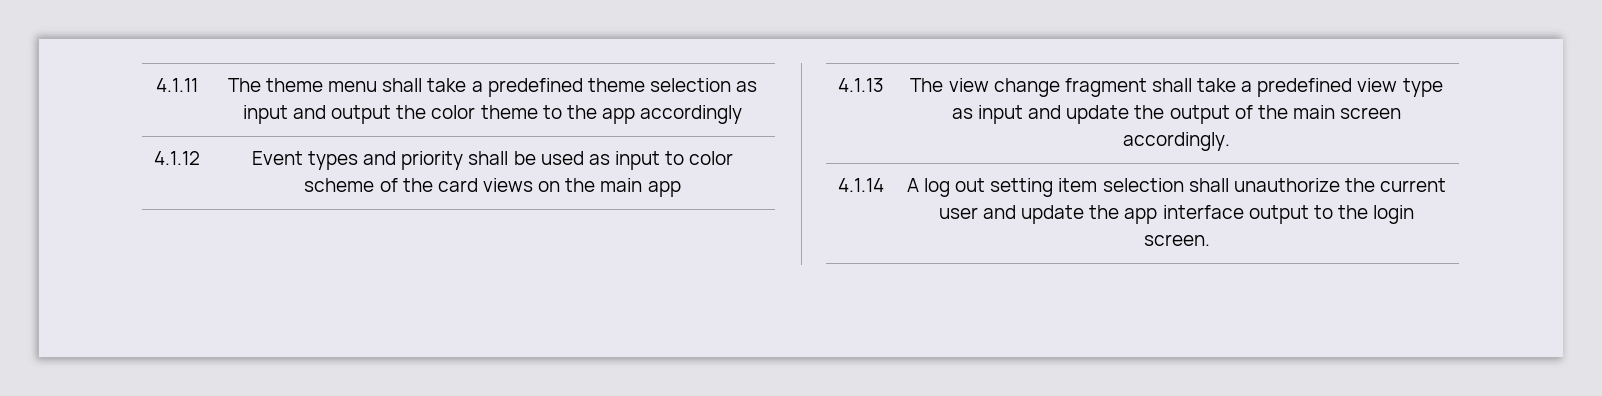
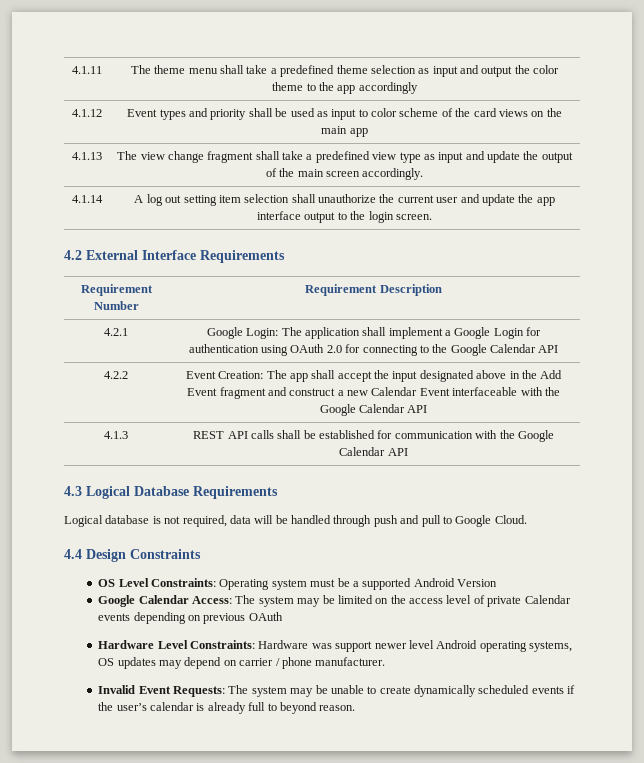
+ 4.2 External Interface Requirements
+ Requirement Number | Requirement Description
+ 4.2.1 | Google Login: The application shall implement a Google Login for authentication using OAuth 2.0 for connecting to the Google Calendar API
+ 4.2.2 | Event Creation: The app shall accept the input designated above in the Add Event fragment and construct a new Calendar Event interfaceable with the Google Calendar API
+ 4.1.3 | REST API calls shall be established for communication with the Google Calendar API
+ 4.3 Logical Database Requirements
+ Logical database is not required, data will be handled through push and pull to Google Cloud.
+ 4.4 Design Constraints
+ OS Level Constraints: Operating system must be a supported Android Version
+ Google Calendar Access: The system may be limited on the access level of private Calendar events depending on previous OAuth
+ Hardware Level Constraints: Hardware was support newer level Android operating systems, OS updates may depend on carrier / phone manufacturer.
+ Invalid Event Requests: The system may be unable to create dynamically scheduled events if the user’s calendar is already full to beyond reason.

